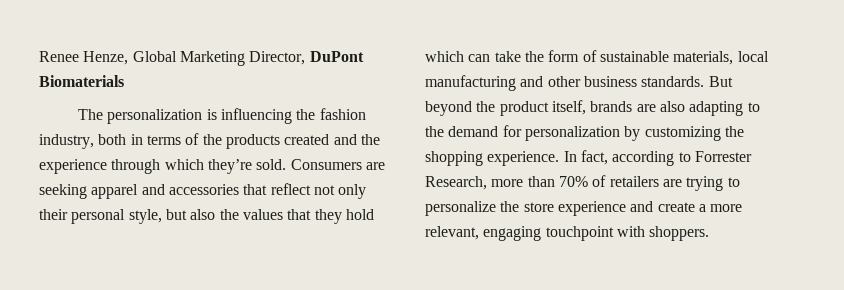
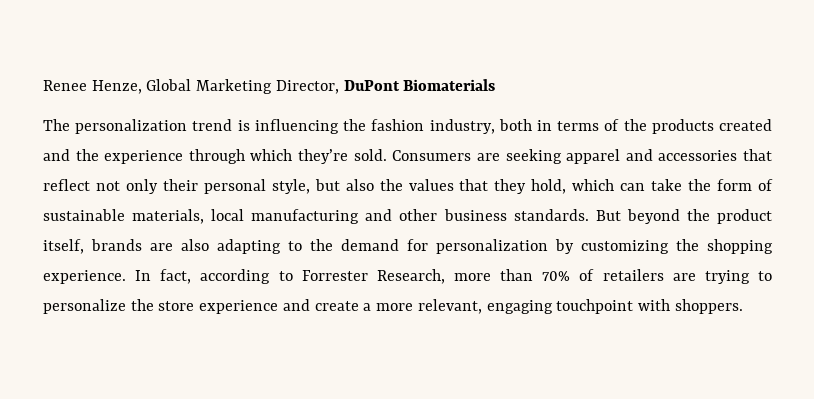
- The personalization is influencing the fashion industry, both in terms of the products created and the experience through which they’re sold.
+ The personalization trend is influencing the fashion industry, both in terms of the products created and the experience through which they’re sold.
- Consumers are seeking apparel and accessories that reflect not only their personal style, but also the values that they hold which can take the form of sustainable materials, local manufacturing and other business standards.
+ Consumers are seeking apparel and accessories that reflect not only their personal style, but also the values that they hold, which can take the form of sustainable materials, local manufacturing and other business standards.

